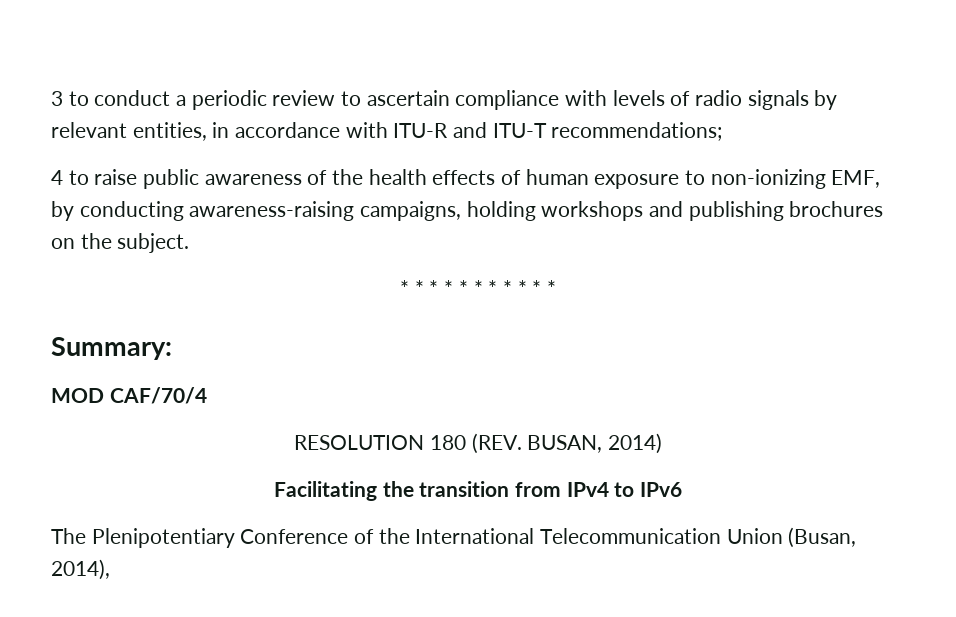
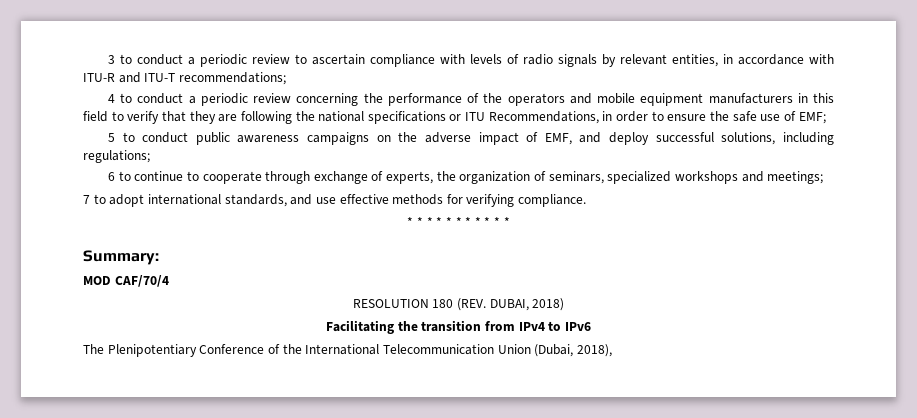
- 4 to raise public awareness of the health effects of human exposure to non-ionizing EMF, by conducting awareness-raising campaigns, holding workshops and publishing brochures on the subject.
+ 4 to conduct a periodic review concerning the performance of the operators and mobile equipment manufacturers in this field to verify that they are following the national specifications or ITU Recommendations, in order to ensure the safe use of EMF;
+ 5 to conduct public awareness campaigns on the adverse impact of EMF, and deploy successful solutions, including regulations;
+ 6 to continue to cooperate through exchange of experts, the organization of seminars, specialized workshops and meetings;
+ 7 to adopt international standards, and use effective methods for verifying compliance.
- RESOLUTION 180 (REV. BUSAN, 2014)
+ RESOLUTION 180 (REV. DUBAI, 2018)
- The Plenipotentiary Conference of the International Telecommunication Union (Busan, 2014),
+ The Plenipotentiary Conference of the International Telecommunication Union (Dubai, 2018),

